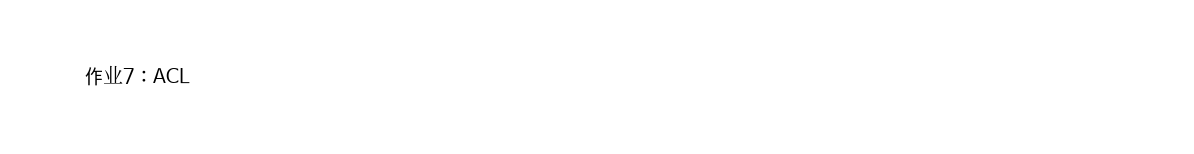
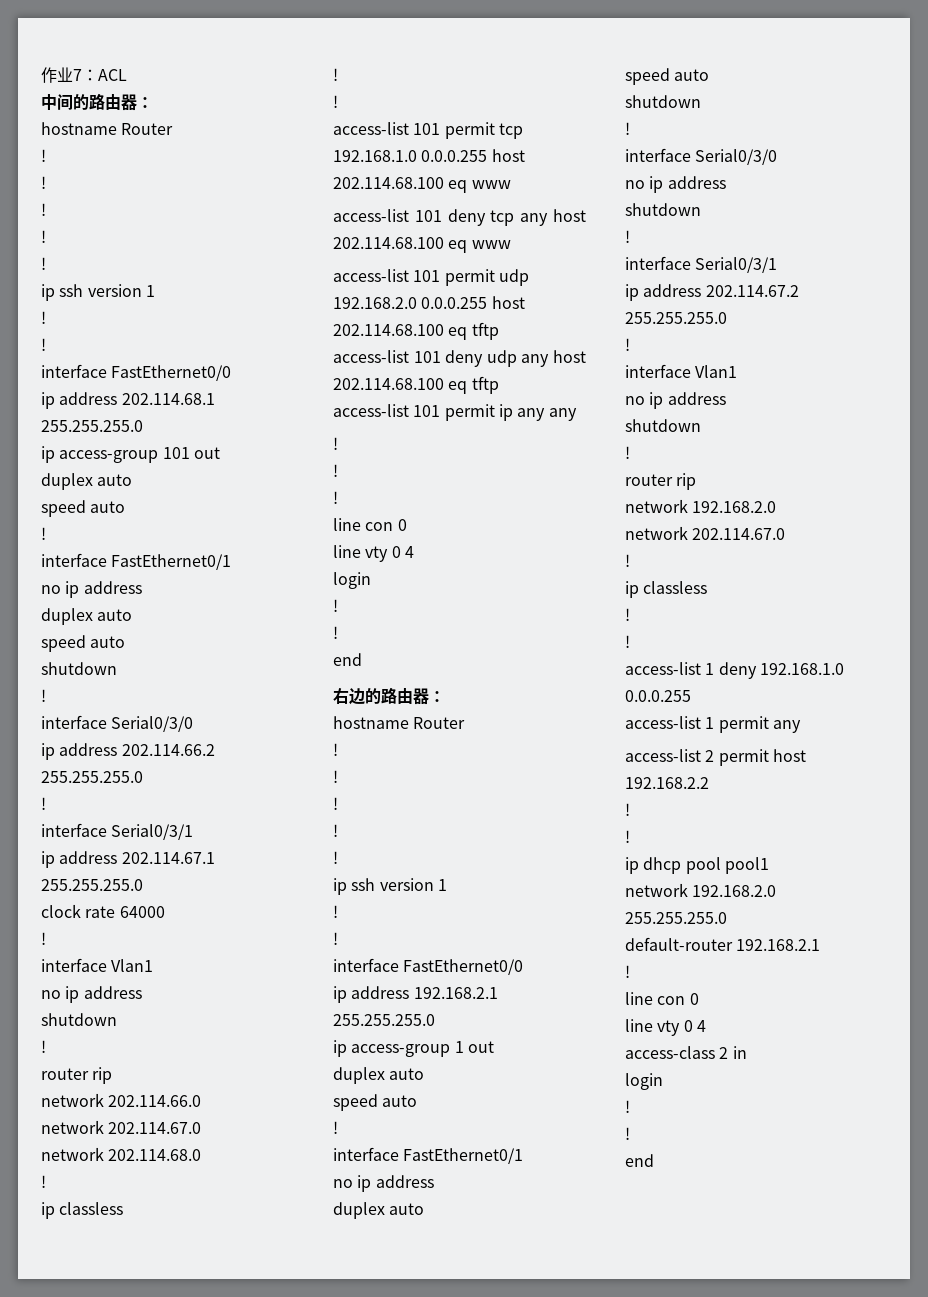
+ 中间的路由器：
+ hostname Router
+ !
+ !
+ !
+ !
+ !
+ ip ssh version 1
+ !
+ !
+ interface FastEthernet0/0
+ ip address 202.114.68.1 255.255.255.0
+ ip access-group 101 out
+ duplex auto
+ speed auto
+ !
+ interface FastEthernet0/1
+ no ip address
+ duplex auto
+ speed auto
+ shutdown
+ !
+ interface Serial0/3/0
+ ip address 202.114.66.2 255.255.255.0
+ !
+ interface Serial0/3/1
+ ip address 202.114.67.1 255.255.255.0
+ clock rate 64000
+ !
+ interface Vlan1
+ no ip address
+ shutdown
+ !
+ router rip
+ network 202.114.66.0
+ network 202.114.67.0
+ network 202.114.68.0
+ !
+ ip classless
+ !
+ !
+ access-list 101 permit tcp 192.168.1.0 0.0.0.255 host 202.114.68.100 eq www
+ access-list 101 deny tcp any host 202.114.68.100 eq www
+ access-list 101 permit udp 192.168.2.0 0.0.0.255 host 202.114.68.100 eq tftp
+ access-list 101 deny udp any host 202.114.68.100 eq tftp
+ access-list 101 permit ip any any
+ !
+ !
+ !
+ line con 0
+ line vty 0 4
+ login
+ !
+ !
+ end
+ 右边的路由器：
+ hostname Router
+ !
+ !
+ !
+ !
+ !
+ ip ssh version 1
+ !
+ !
+ interface FastEthernet0/0
+ ip address 192.168.2.1 255.255.255.0
+ ip access-group 1 out
+ duplex auto
+ speed auto
+ !
+ interface FastEthernet0/1
+ no ip address
+ duplex auto
+ speed auto
+ shutdown
+ !
+ interface Serial0/3/0
+ no ip address
+ shutdown
+ !
+ interface Serial0/3/1
+ ip address 202.114.67.2 255.255.255.0
+ !
+ interface Vlan1
+ no ip address
+ shutdown
+ !
+ router rip
+ network 192.168.2.0
+ network 202.114.67.0
+ !
+ ip classless
+ !
+ !
+ access-list 1 deny 192.168.1.0 0.0.0.255
+ access-list 1 permit any
+ access-list 2 permit host 192.168.2.2
+ !
+ !
+ ip dhcp pool pool1
+ network 192.168.2.0 255.255.255.0
+ default-router 192.168.2.1
+ !
+ line con 0
+ line vty 0 4
+ access-class 2 in
+ login
+ !
+ !
+ end

